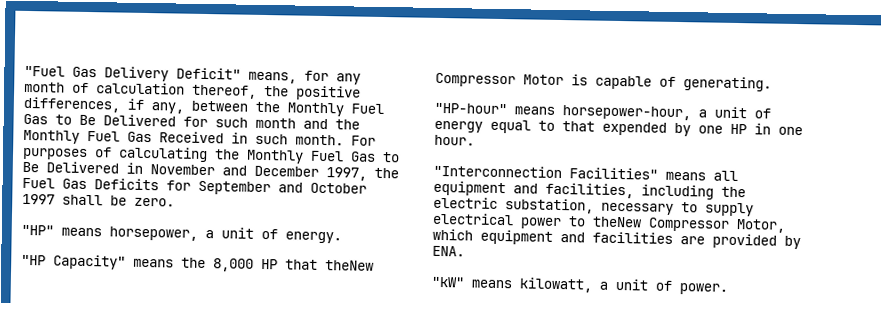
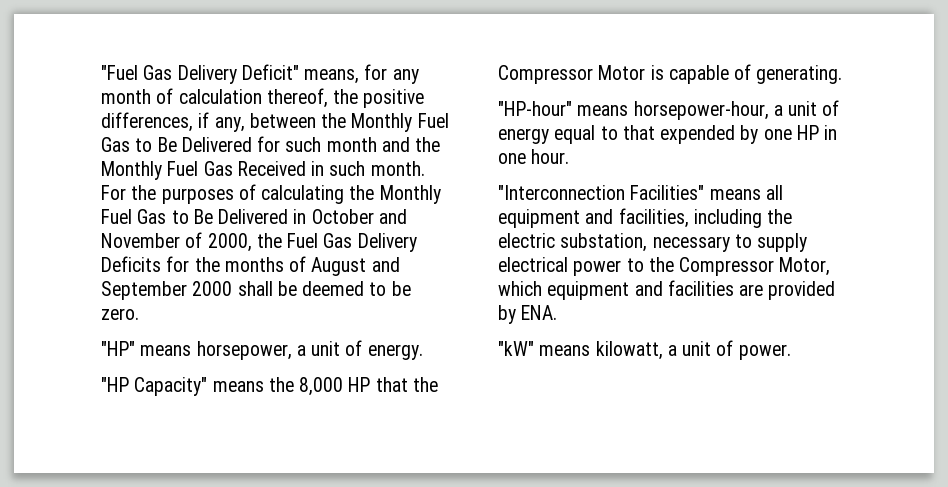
- For purposes of calculating the Monthly Fuel Gas to Be Delivered in November and December 1997, the Fuel Gas Deficits for September and October 1997 shall be zero.
+ For the purposes of calculating the Monthly Fuel Gas to Be Delivered in October and November of 2000, the Fuel Gas Delivery Deficits for the months of August and September 2000 shall be deemed to be zero.
- "HP Capacity" means the 8,000 HP that theNew Compressor Motor is capable of generating.
+ "HP Capacity" means the 8,000 HP that the Compressor Motor is capable of generating.
- "Interconnection Facilities" means all equipment and facilities, including the electric substation, necessary to supply electrical power to theNew Compressor Motor, which equipment and facilities are provided by ENA.
+ "Interconnection Facilities" means all equipment and facilities, including the electric substation, necessary to supply electrical power to the Compressor Motor, which equipment and facilities are provided by ENA.

